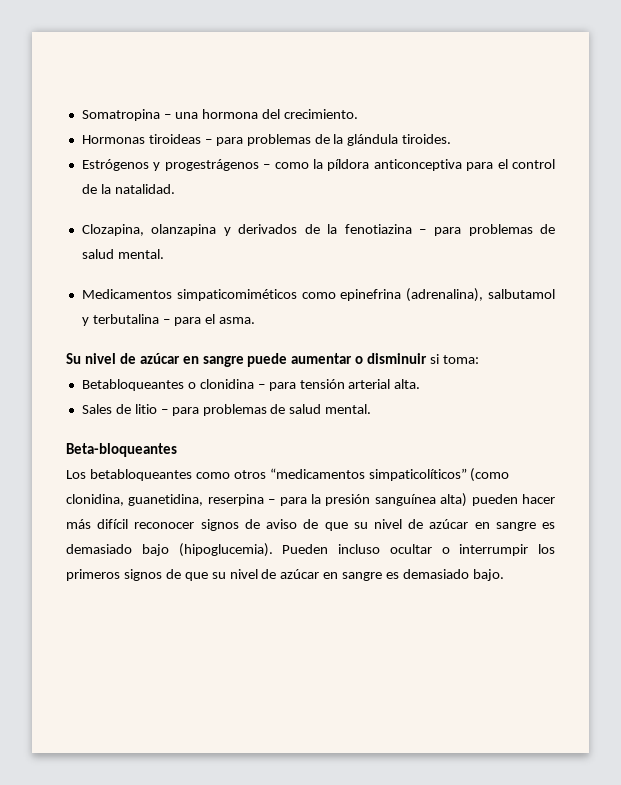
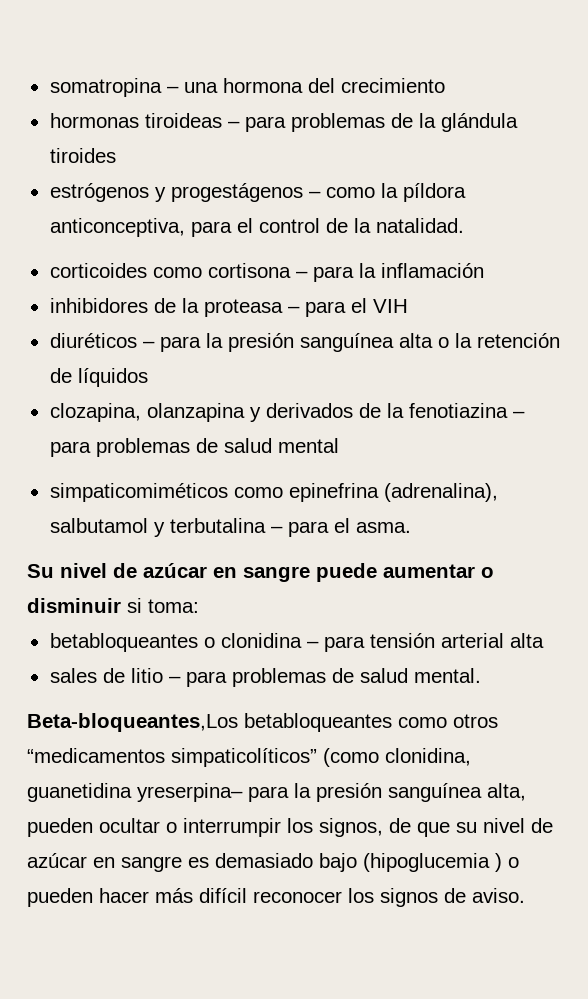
- Somatropina – una hormona del crecimiento.
- Hormonas tiroideas – para problemas de la glándula tiroides.
- Estrógenos y progestrágenos – como la píldora anticonceptiva para el control de la natalidad.
+ somatropina – una hormona del crecimiento
+ hormonas tiroideas – para problemas de la glándula tiroides
+ estrógenos y progestágenos – como la píldora anticonceptiva, para el control de la natalidad.
- Clozapina, olanzapina y derivados de la fenotiazina – para problemas de salud mental.
- Medicamentos simpaticomiméticos como epinefrina (adrenalina), salbutamol y terbutalina – para el asma.
+ corticoides como cortisona – para la inflamación
+ inhibidores de la proteasa – para el VIH
+ diuréticos – para la presión sanguínea alta o la retención de líquidos
+ clozapina, olanzapina y derivados de la fenotiazina – para problemas de salud mental
+ simpaticomiméticos como epinefrina (adrenalina), salbutamol y terbutalina – para el asma.
- Betabloqueantes o clonidina – para tensión arterial alta.
- Sales de litio – para problemas de salud mental.
+ betabloqueantes o clonidina – para tensión arterial alta
+ sales de litio – para problemas de salud mental.
- Beta-bloqueantes
- Los betabloqueantes como otros “medicamentos simpaticolíticos” (como clonidina, guanetidina, reserpina – para la presión sanguínea alta) pueden hacer más difícil reconocer signos de aviso de que su nivel de azúcar en sangre es demasiado bajo (hipoglucemia). Pueden incluso ocultar o interrumpir los primeros signos de que su nivel de azúcar en sangre es demasiado bajo.
+ Beta-bloqueantes,Los betabloqueantes como otros “medicamentos simpaticolíticos” (como clonidina, guanetidina yreserpina– para la presión sanguínea alta, pueden ocultar o interrumpir los signos, de que su nivel de azúcar en sangre es demasiado bajo (hipoglucemia ) o pueden hacer más difícil reconocer los signos de aviso.

